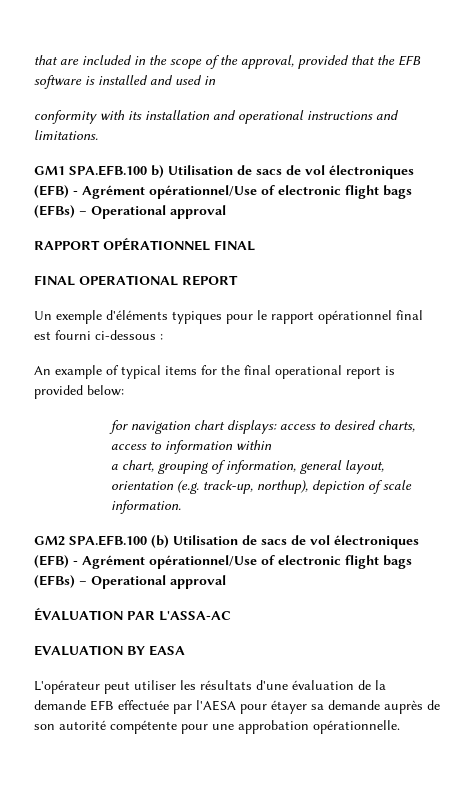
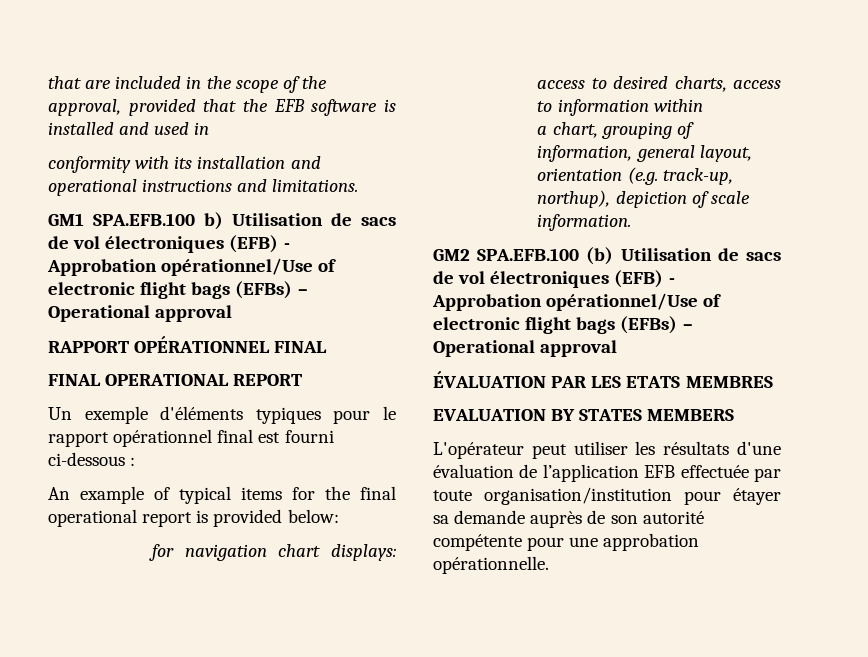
- GM1 SPA.EFB.100 b) Utilisation de sacs de vol électroniques (EFB) - Agrément opérationnel/Use of electronic flight bags (EFBs) – Operational approval
+ GM1 SPA.EFB.100 b) Utilisation de sacs de vol électroniques (EFB) - Approbation opérationnel/Use of electronic flight bags (EFBs) – Operational approval
- GM2 SPA.EFB.100 (b) Utilisation de sacs de vol électroniques (EFB) - Agrément opérationnel/Use of electronic flight bags (EFBs) – Operational approval
+ GM2 SPA.EFB.100 (b) Utilisation de sacs de vol électroniques (EFB) - Approbation opérationnel/Use of electronic flight bags (EFBs) – Operational approval
- ÉVALUATION PAR L'ASSA-AC
+ ÉVALUATION PAR LES ETATS MEMBRES
- EVALUATION BY EASA
+ EVALUATION BY STATES MEMBERS
- L'opérateur peut utiliser les résultats d'une évaluation de la demande EFB effectuée par l'AESA pour étayer sa demande auprès de son autorité compétente pour une approbation opérationnelle.
+ L'opérateur peut utiliser les résultats d'une évaluation de l’application EFB effectuée par toute organisation/institution pour étayer sa demande auprès de son autorité compétente pour une approbation opérationnelle.

